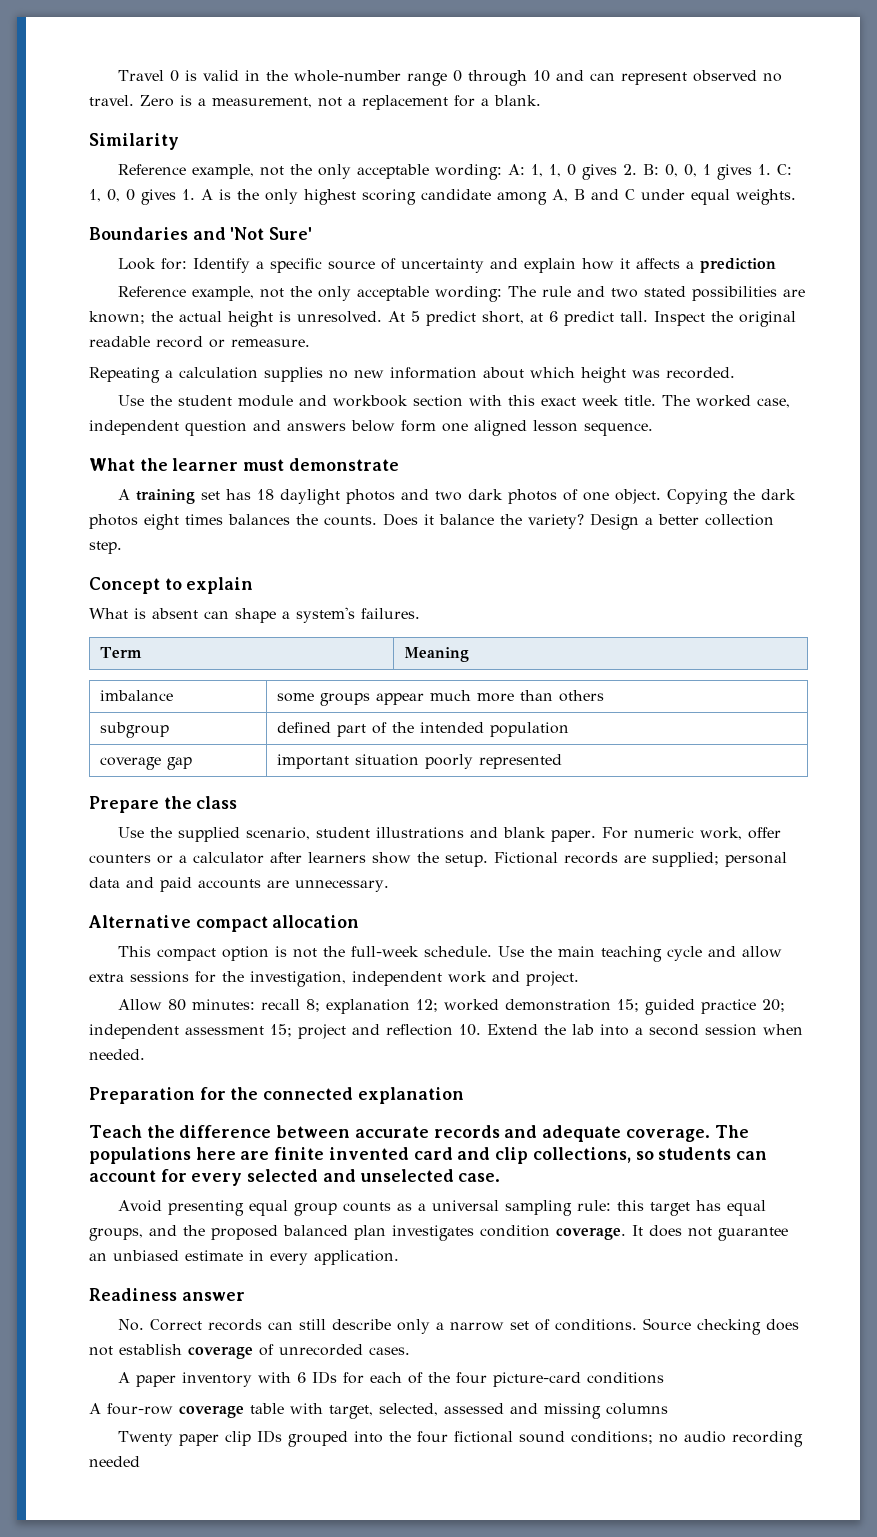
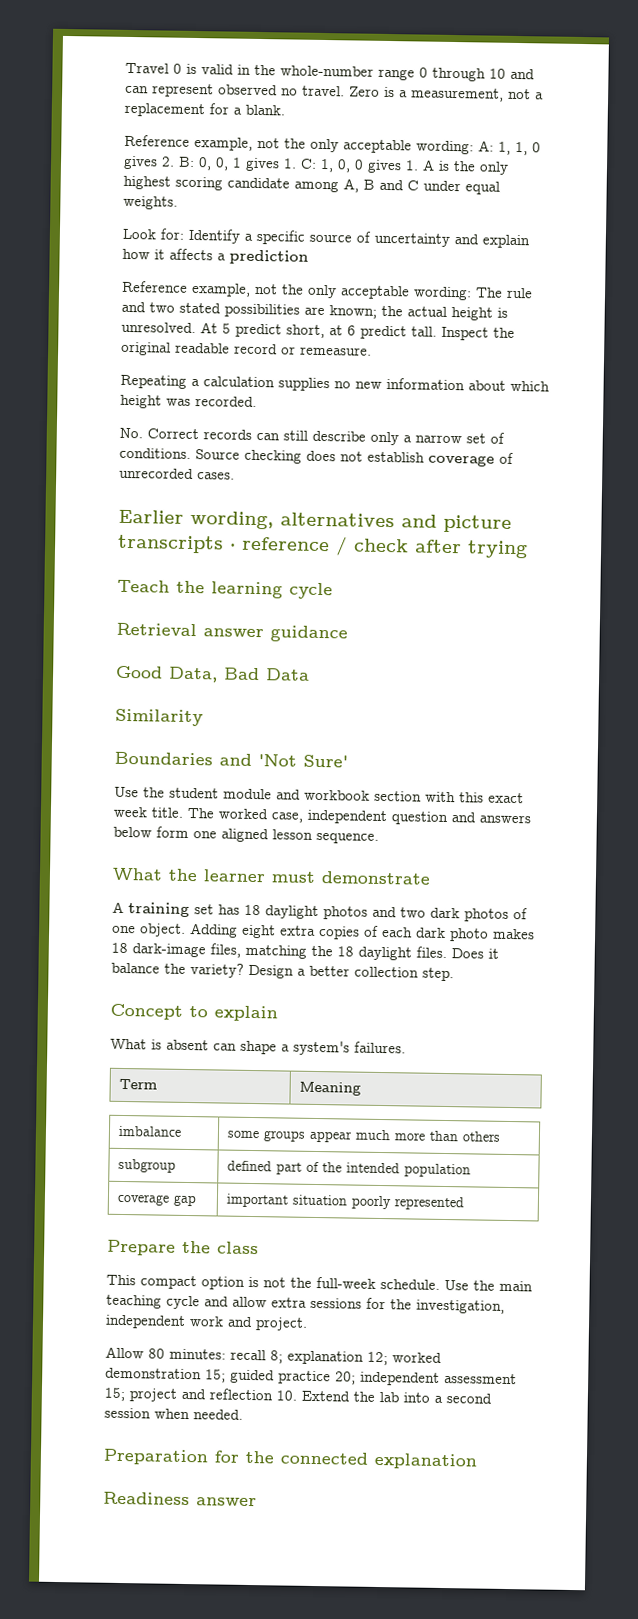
- Similarity
- Boundaries and 'Not Sure'
+ No. Correct records can still describe only a narrow set of conditions. Source checking does not establish coverage of unrecorded cases.
+ Earlier wording, alternatives and picture transcripts · reference / check after trying
+ Teach the learning cycle
+ Retrieval answer guidance
+ Good Data, Bad Data
+ Similarity
+ Boundaries and 'Not Sure'
- Copying the dark photos eight times balances the counts.
+ Adding eight extra copies of each dark photo makes 18 dark-image files, matching the 18 daylight files.
- Use the supplied scenario, student illustrations and blank paper. For numeric work, offer counters or a calculator after learners show the setup. Fictional records are supplied; personal data and paid accounts are unnecessary.
- Alternative compact allocation
- Teach the difference between accurate records and adequate coverage. The populations here are finite invented card and clip collections, so students can account for every selected and unselected case.
- Avoid presenting equal group counts as a universal sampling rule: this target has equal groups, and the proposed balanced plan investigates condition coverage. It does not guarantee an unbiased estimate in every application.
  Readiness answer
- No. Correct records can still describe only a narrow set of conditions. Source checking does not establish coverage of unrecorded cases.
- A paper inventory with 6 IDs for each of the four picture-card conditions
- A four-row coverage table with target, selected, assessed and missing columns
- Twenty paper clip IDs grouped into the four fictional sound conditions; no audio recording needed

